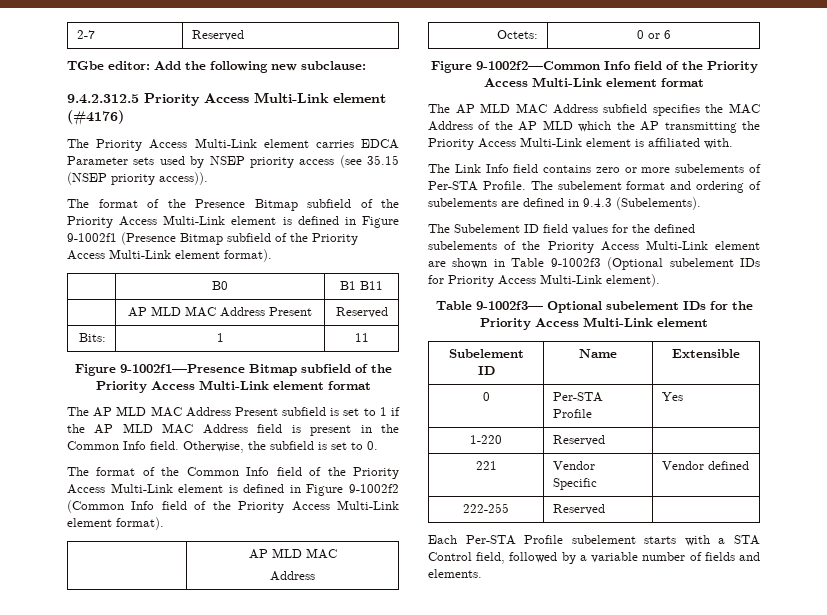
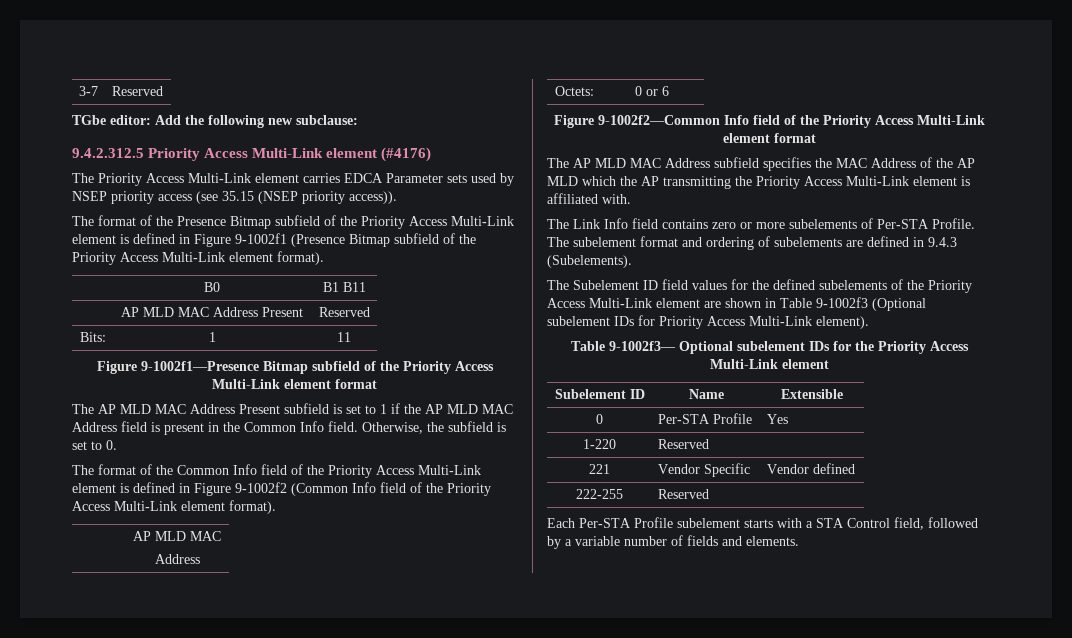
- 2-7 | Reserved
+ 3-7 | Reserved

